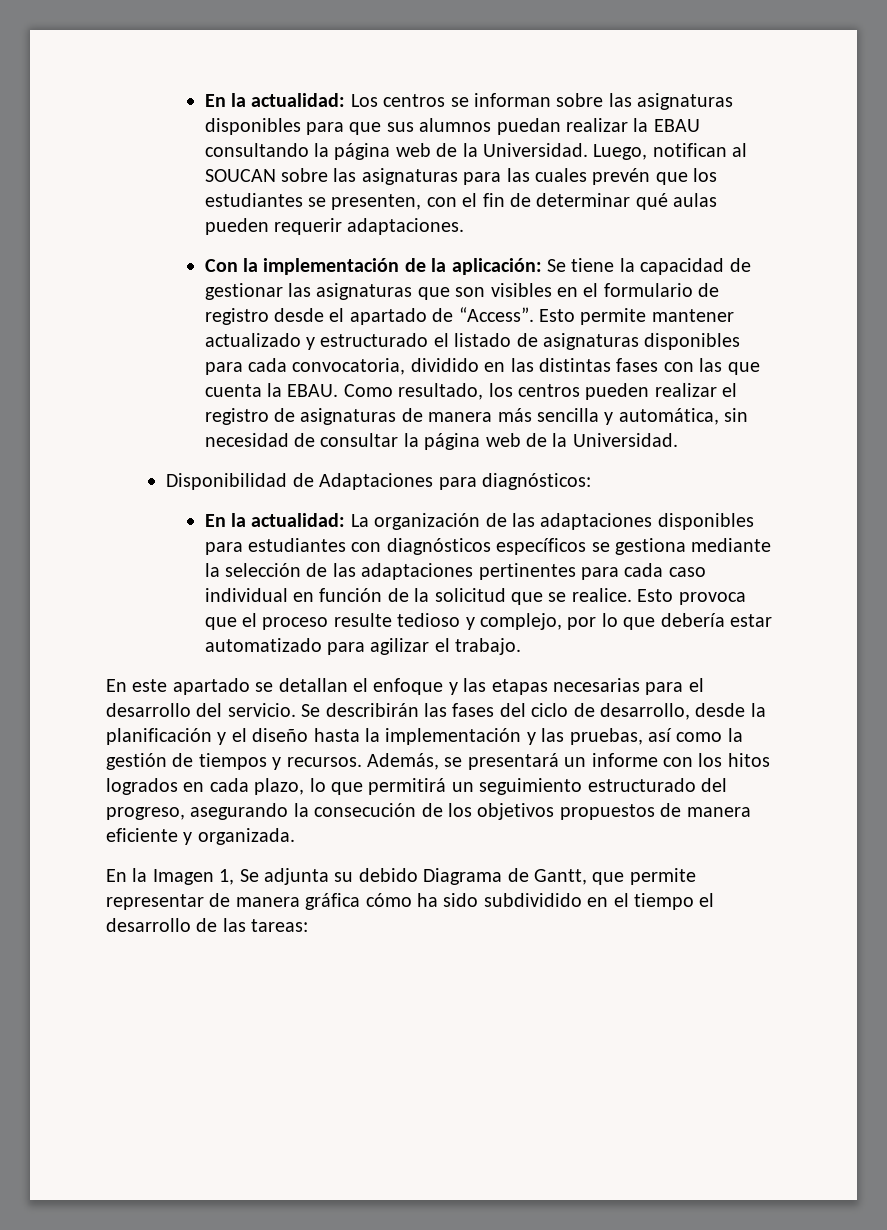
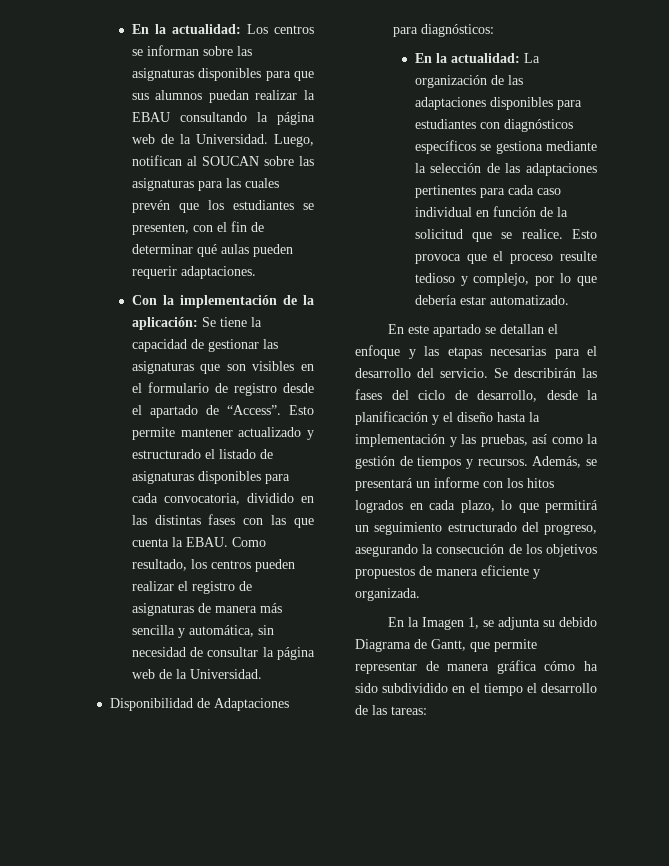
- Esto provoca que el proceso resulte tedioso y complejo, por lo que debería estar automatizado para agilizar el trabajo.
+ Esto provoca que el proceso resulte tedioso y complejo, por lo que debería estar automatizado.
- En la Imagen 1, Se adjunta su debido Diagrama de Gantt, que permite representar de manera gráfica cómo ha sido subdividido en el tiempo el desarrollo de las tareas:
+ En la Imagen 1, se adjunta su debido Diagrama de Gantt, que permite representar de manera gráfica cómo ha sido subdividido en el tiempo el desarrollo de las tareas:

